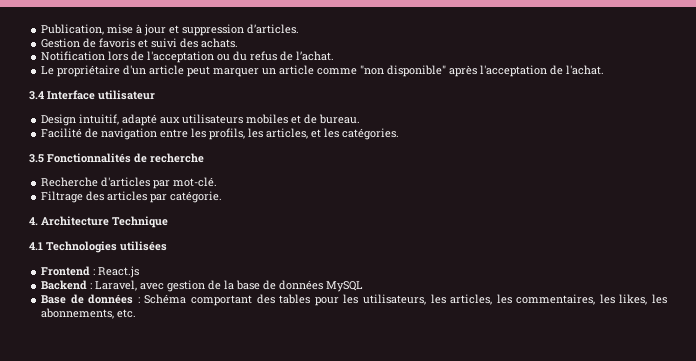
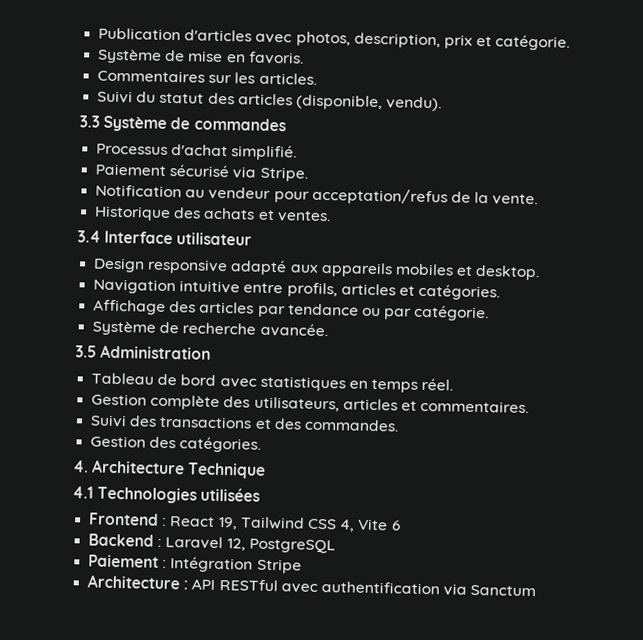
- Publication, mise à jour et suppression d’articles.
- Gestion de favoris et suivi des achats.
- Notification lors de l'acceptation ou du refus de l’achat.
- Le propriétaire d'un article peut marquer un article comme "non disponible" après l'acceptation de l'achat.
+ Publication d'articles avec photos, description, prix et catégorie.
+ Système de mise en favoris.
+ Commentaires sur les articles.
+ Suivi du statut des articles (disponible, vendu).
+ 3.3 Système de commandes
+ Processus d'achat simplifié.
+ Paiement sécurisé via Stripe.
+ Notification au vendeur pour acceptation/refus de la vente.
+ Historique des achats et ventes.
- Design intuitif, adapté aux utilisateurs mobiles et de bureau.
- Facilité de navigation entre les profils, les articles, et les catégories.
- 3.5 Fonctionnalités de recherche
- Recherche d'articles par mot-clé.
- Filtrage des articles par catégorie.
+ Design responsive adapté aux appareils mobiles et desktop.
+ Navigation intuitive entre profils, articles et catégories.
+ Affichage des articles par tendance ou par catégorie.
+ Système de recherche avancée.
+ 3.5 Administration
+ Tableau de bord avec statistiques en temps réel.
+ Gestion complète des utilisateurs, articles et commentaires.
+ Suivi des transactions et des commandes.
+ Gestion des catégories.
- Frontend : React.js
- Backend : Laravel, avec gestion de la base de données MySQL
- Base de données : Schéma comportant des tables pour les utilisateurs, les articles, les commentaires, les likes, les abonnements, etc.
+ Frontend : React 19, Tailwind CSS 4, Vite 6
+ Backend : Laravel 12, PostgreSQL
+ Paiement : Intégration Stripe
+ Architecture : API RESTful avec authentification via Sanctum

